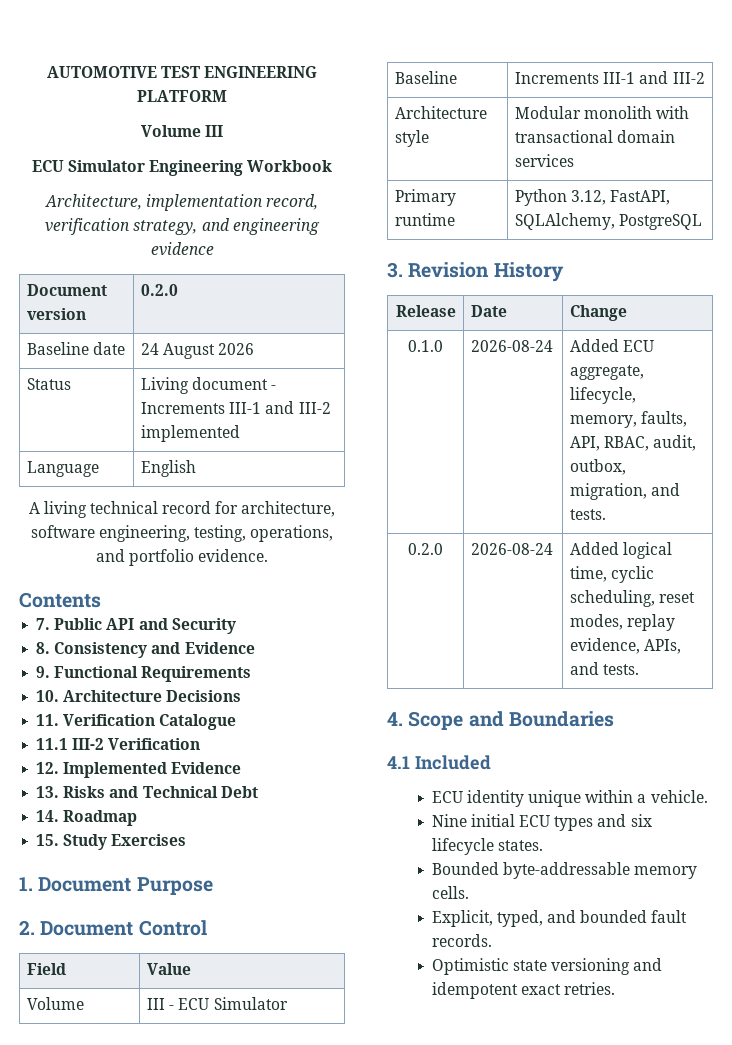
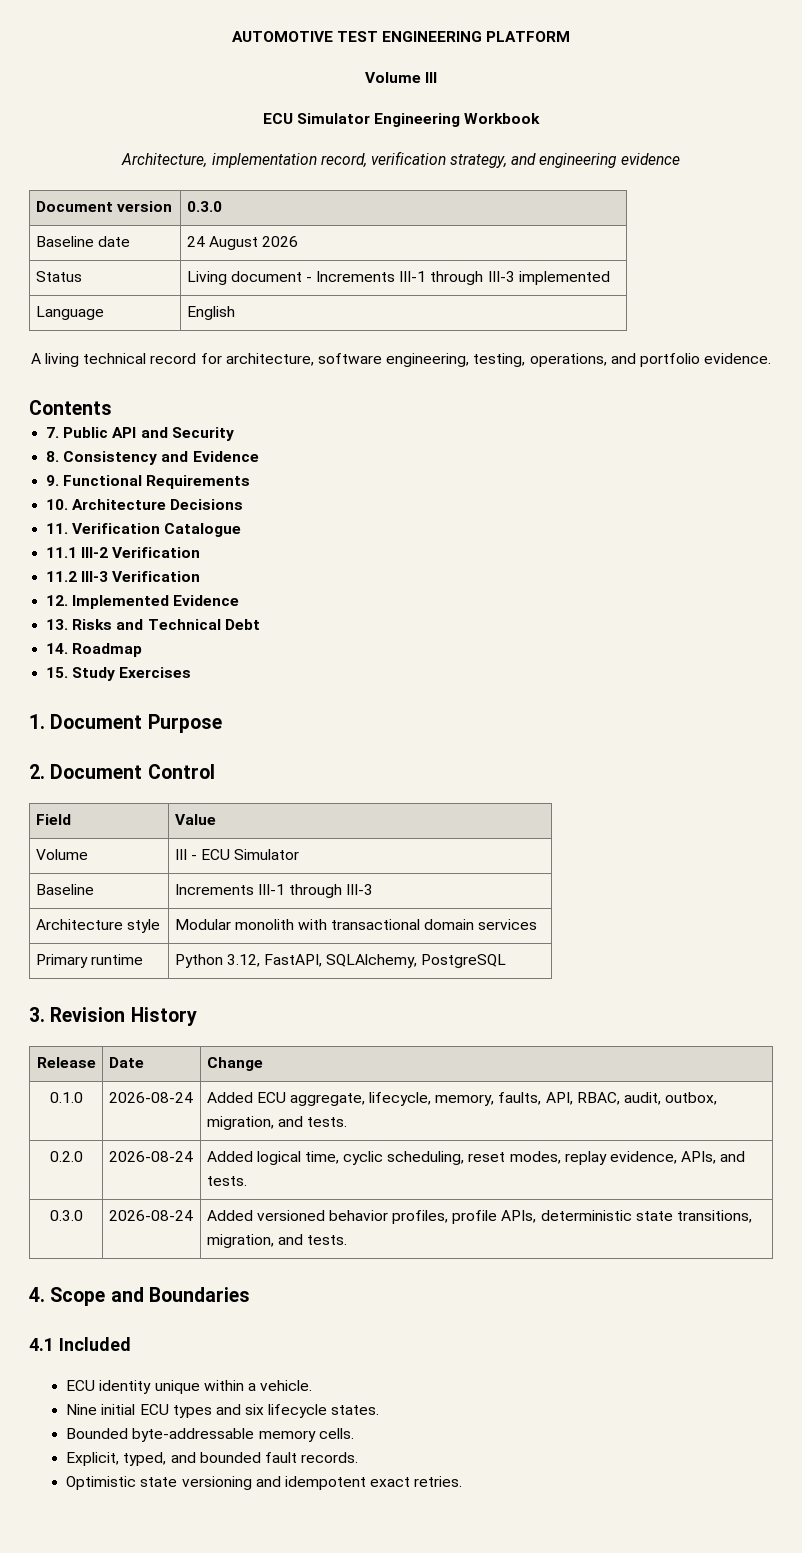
- Document version | 0.2.0
+ Document version | 0.3.0
- Status | Living document - Increments III-1 and III-2 implemented
+ Status | Living document - Increments III-1 through III-3 implemented
+ 11.2 III-3 Verification
- Baseline | Increments III-1 and III-2
+ Baseline | Increments III-1 through III-3
+ 0.3.0 | 2026-08-24 | Added versioned behavior profiles, profile APIs, deterministic state transitions, migration, and tests.

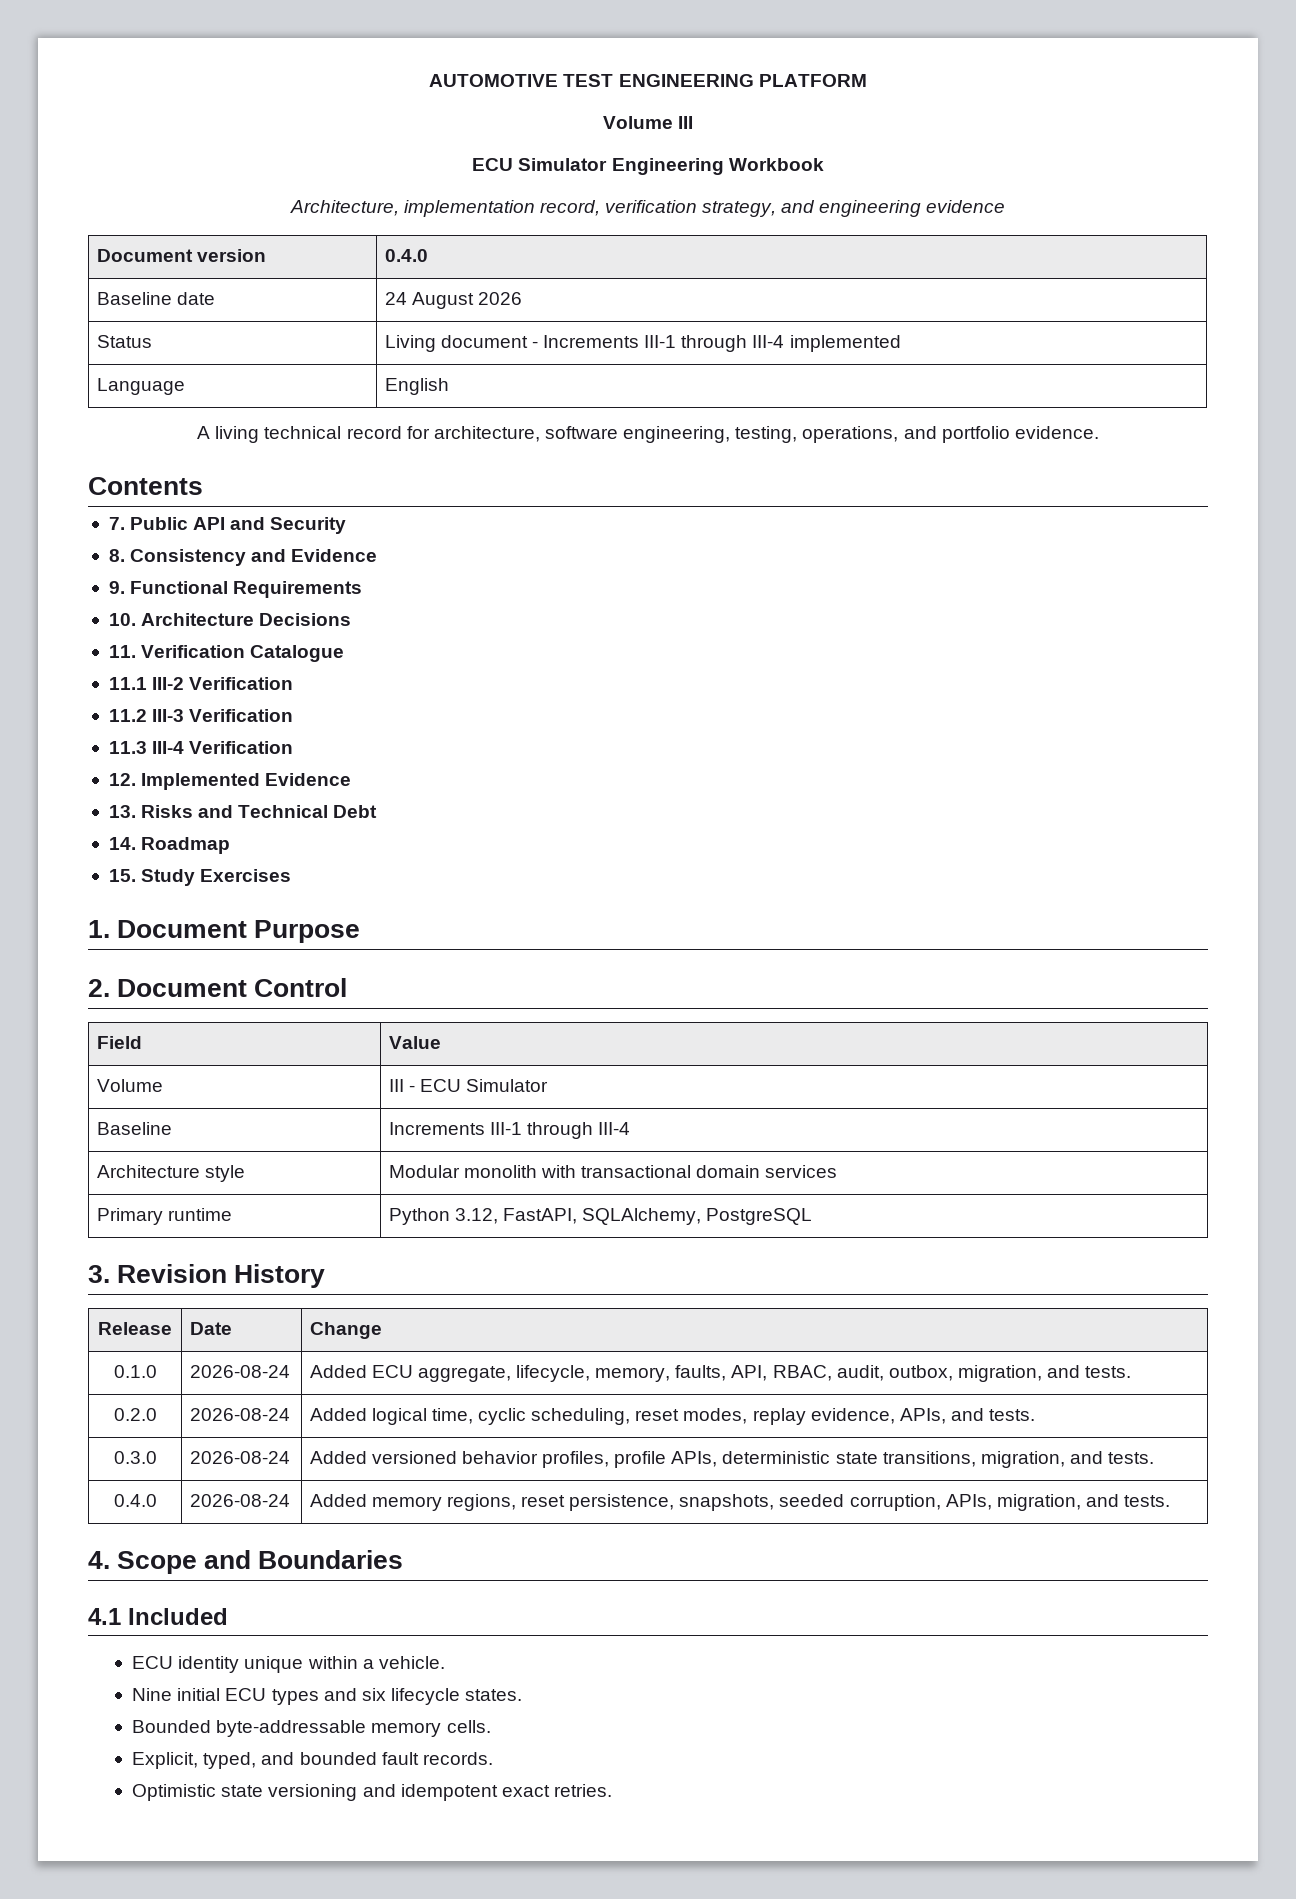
- Document version | 0.3.0
+ Document version | 0.4.0
- Status | Living document - Increments III-1 through III-3 implemented
+ Status | Living document - Increments III-1 through III-4 implemented
+ 11.3 III-4 Verification
- Baseline | Increments III-1 through III-3
+ Baseline | Increments III-1 through III-4
+ 0.4.0 | 2026-08-24 | Added memory regions, reset persistence, snapshots, seeded corruption, APIs, migration, and tests.

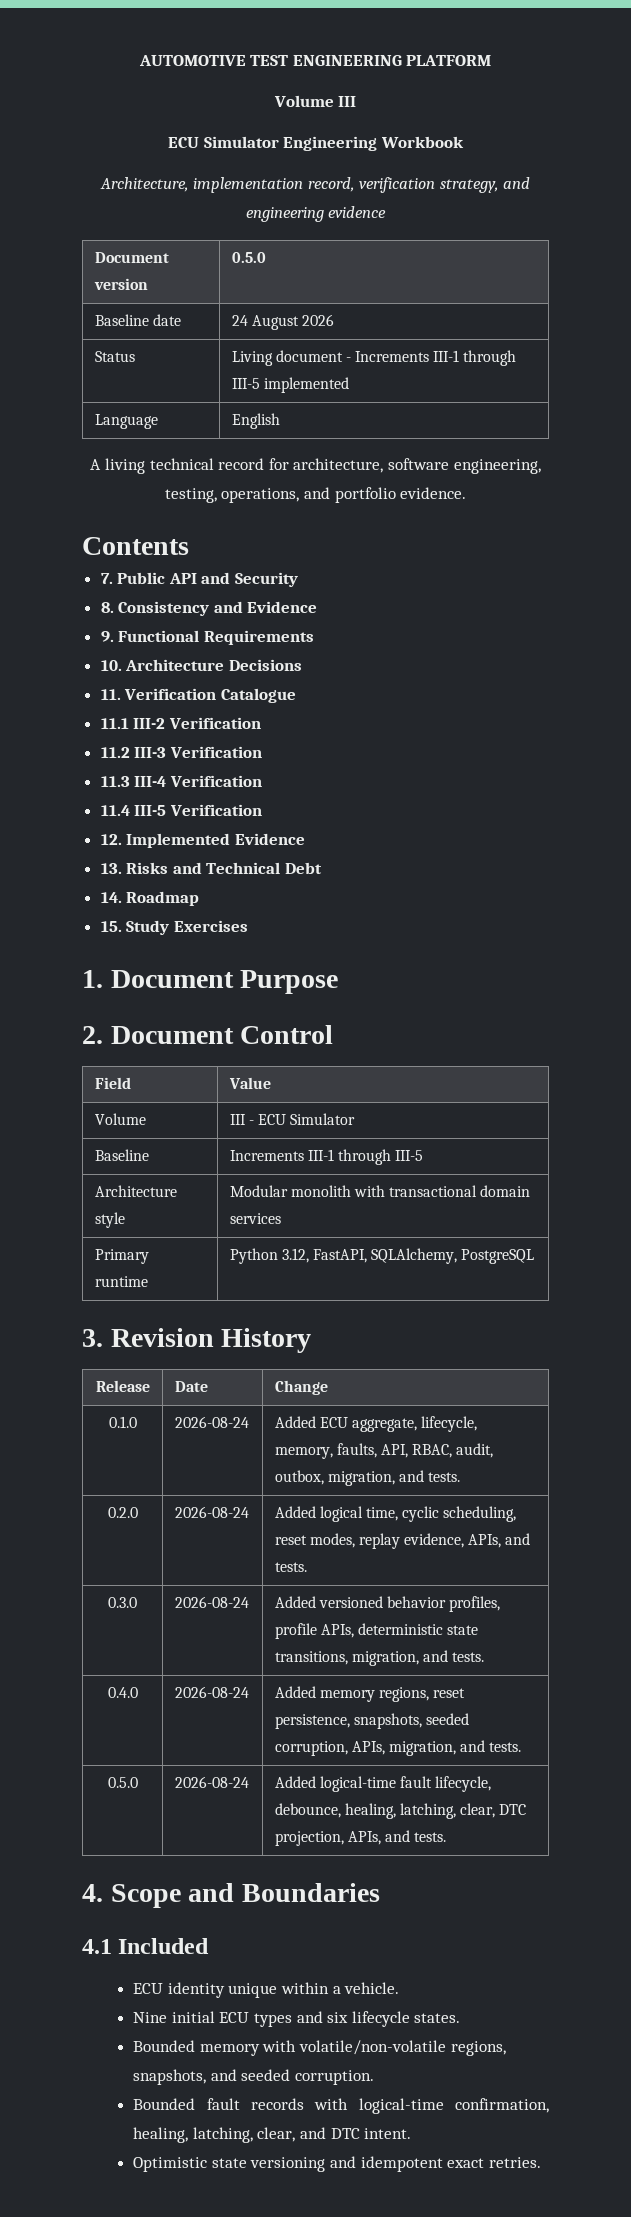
- Document version | 0.4.0
+ Document version | 0.5.0
- Status | Living document - Increments III-1 through III-4 implemented
+ Status | Living document - Increments III-1 through III-5 implemented
+ 11.4 III-5 Verification
- Baseline | Increments III-1 through III-4
+ Baseline | Increments III-1 through III-5
+ 0.5.0 | 2026-08-24 | Added logical-time fault lifecycle, debounce, healing, latching, clear, DTC projection, APIs, and tests.
- Bounded byte-addressable memory cells.
- Explicit, typed, and bounded fault records.
+ Bounded memory with volatile/non-volatile regions, snapshots, and seeded corruption.
+ Bounded fault records with logical-time confirmation, healing, latching, clear, and DTC intent.

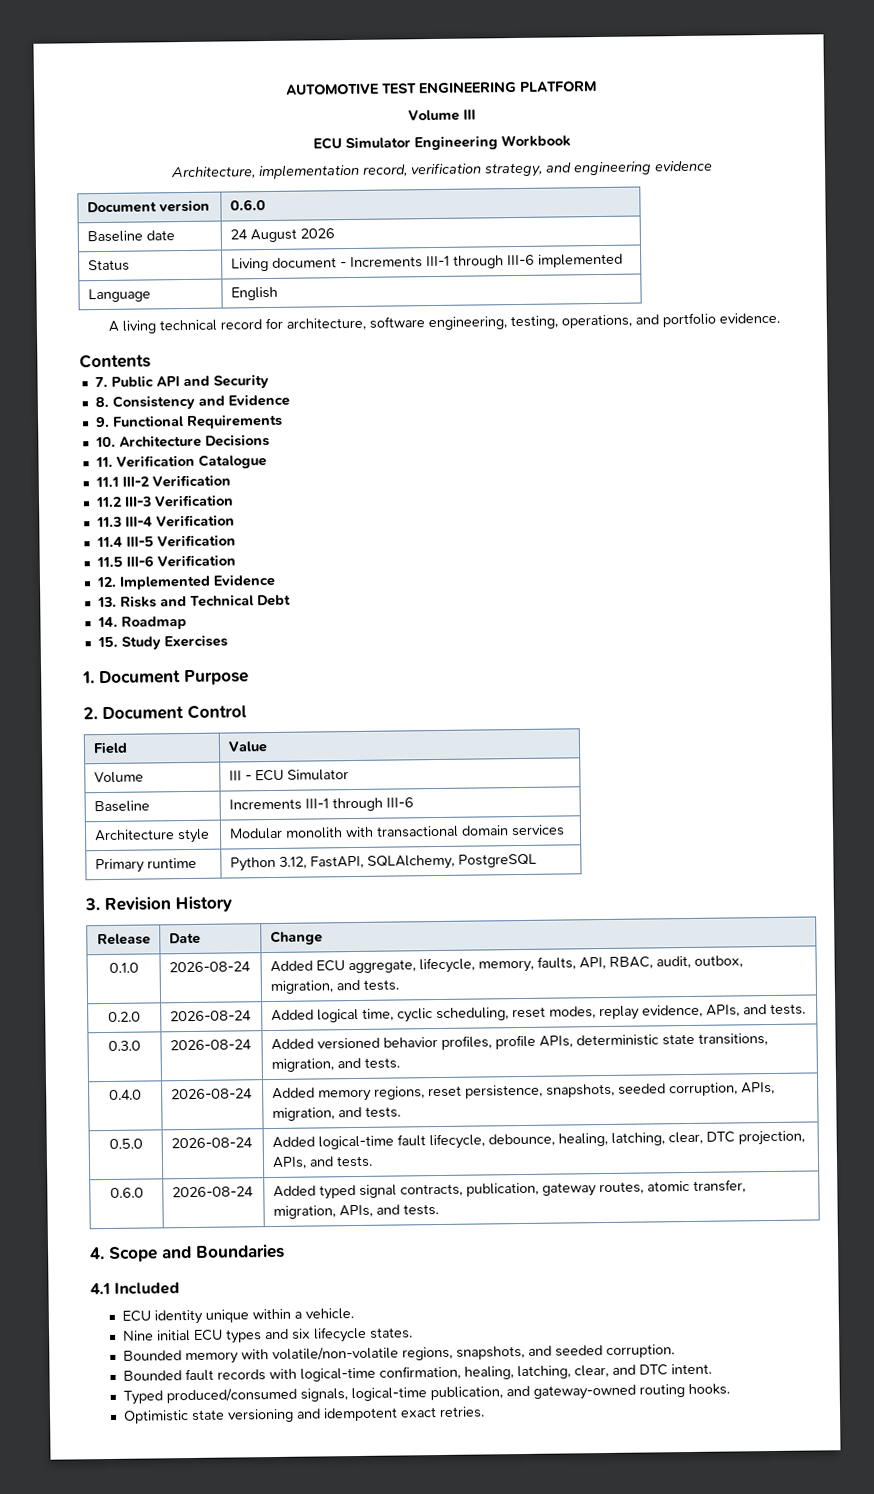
- Document version | 0.5.0
+ Document version | 0.6.0
- Status | Living document - Increments III-1 through III-5 implemented
+ Status | Living document - Increments III-1 through III-6 implemented
+ 11.5 III-6 Verification
- Baseline | Increments III-1 through III-5
+ Baseline | Increments III-1 through III-6
+ 0.6.0 | 2026-08-24 | Added typed signal contracts, publication, gateway routes, atomic transfer, migration, APIs, and tests.
+ Typed produced/consumed signals, logical-time publication, and gateway-owned routing hooks.

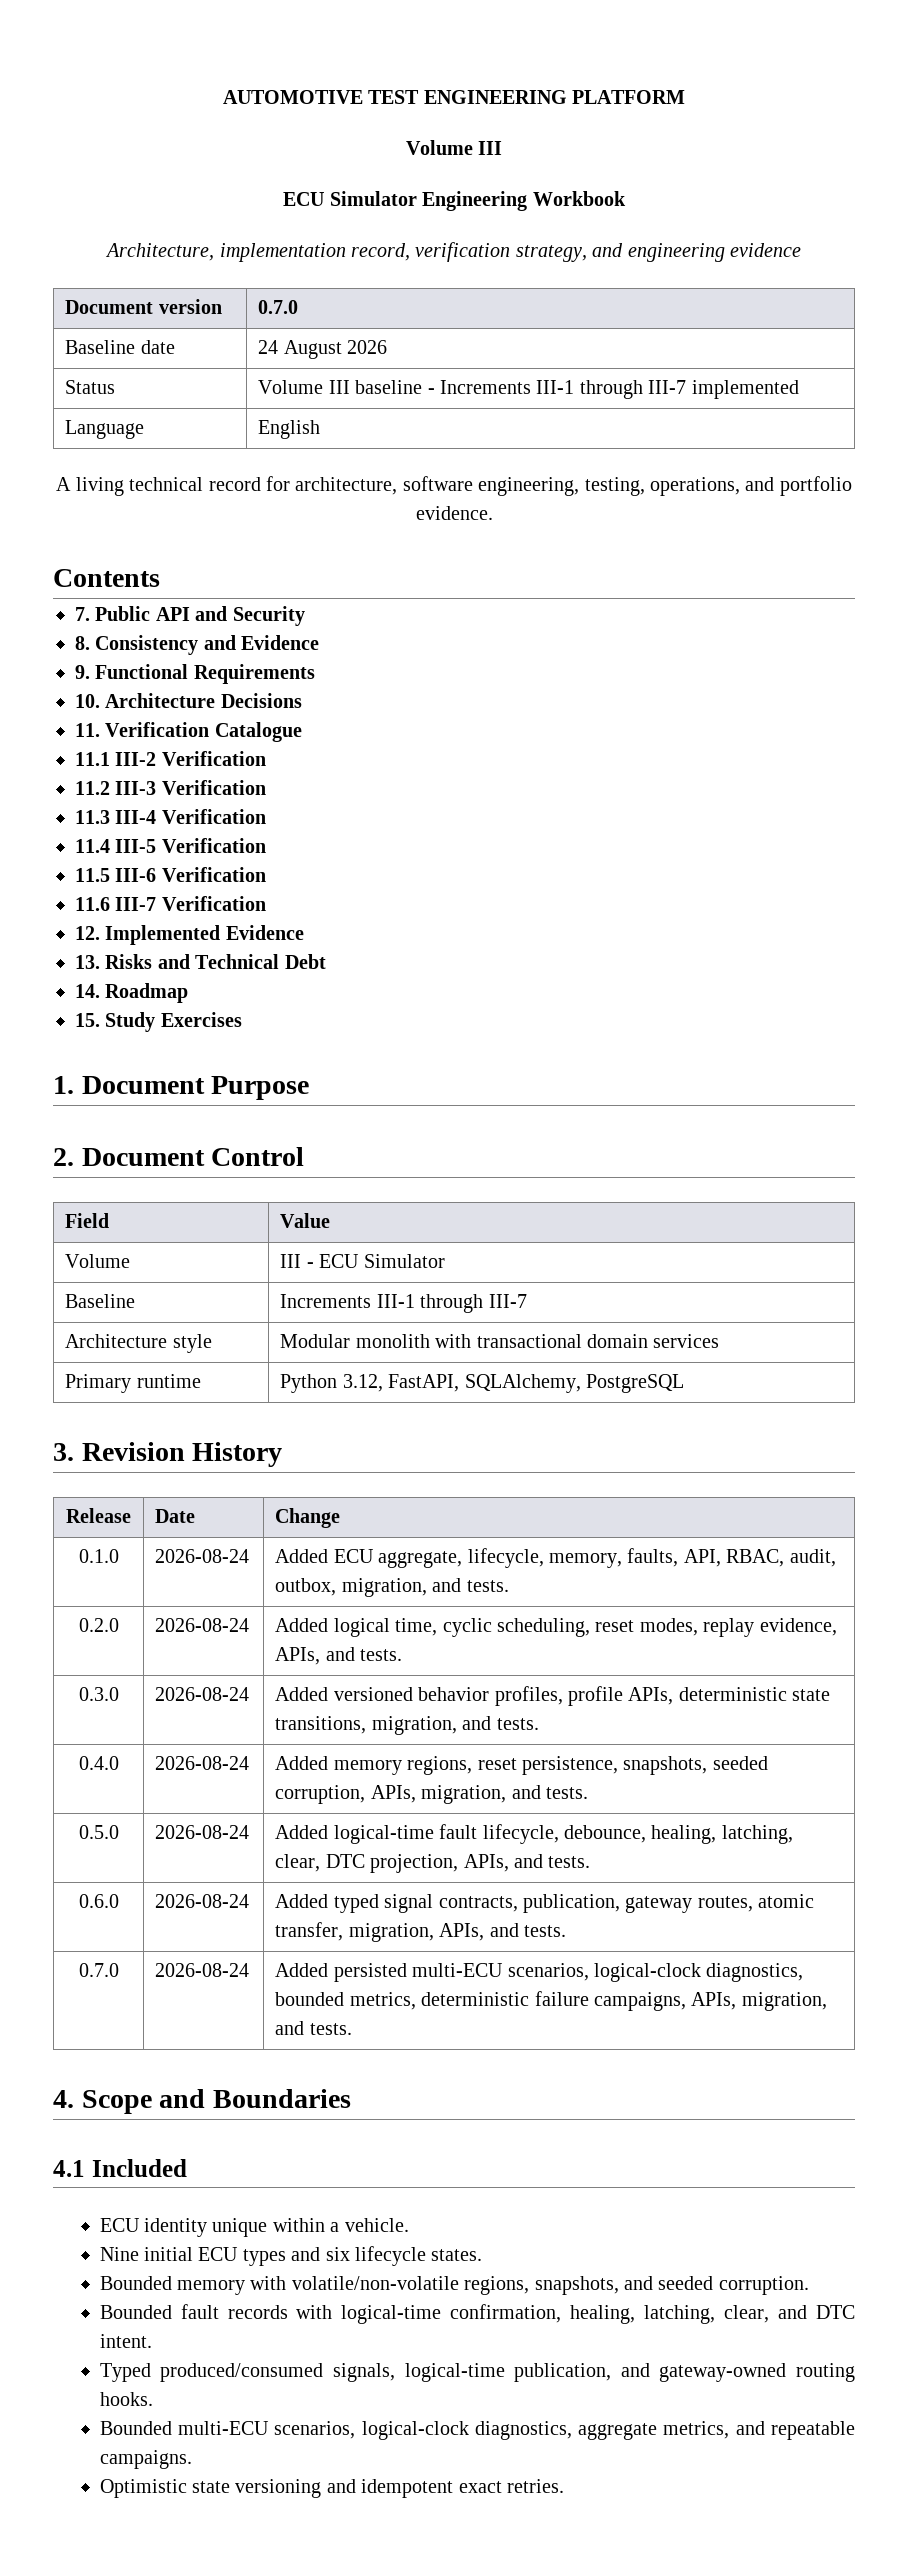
- Document version | 0.6.0
+ Document version | 0.7.0
- Status | Living document - Increments III-1 through III-6 implemented
+ Status | Volume III baseline - Increments III-1 through III-7 implemented
+ 11.6 III-7 Verification
- Baseline | Increments III-1 through III-6
+ Baseline | Increments III-1 through III-7
+ 0.7.0 | 2026-08-24 | Added persisted multi-ECU scenarios, logical-clock diagnostics, bounded metrics, deterministic failure campaigns, APIs, migration, and tests.
+ Bounded multi-ECU scenarios, logical-clock diagnostics, aggregate metrics, and repeatable campaigns.

